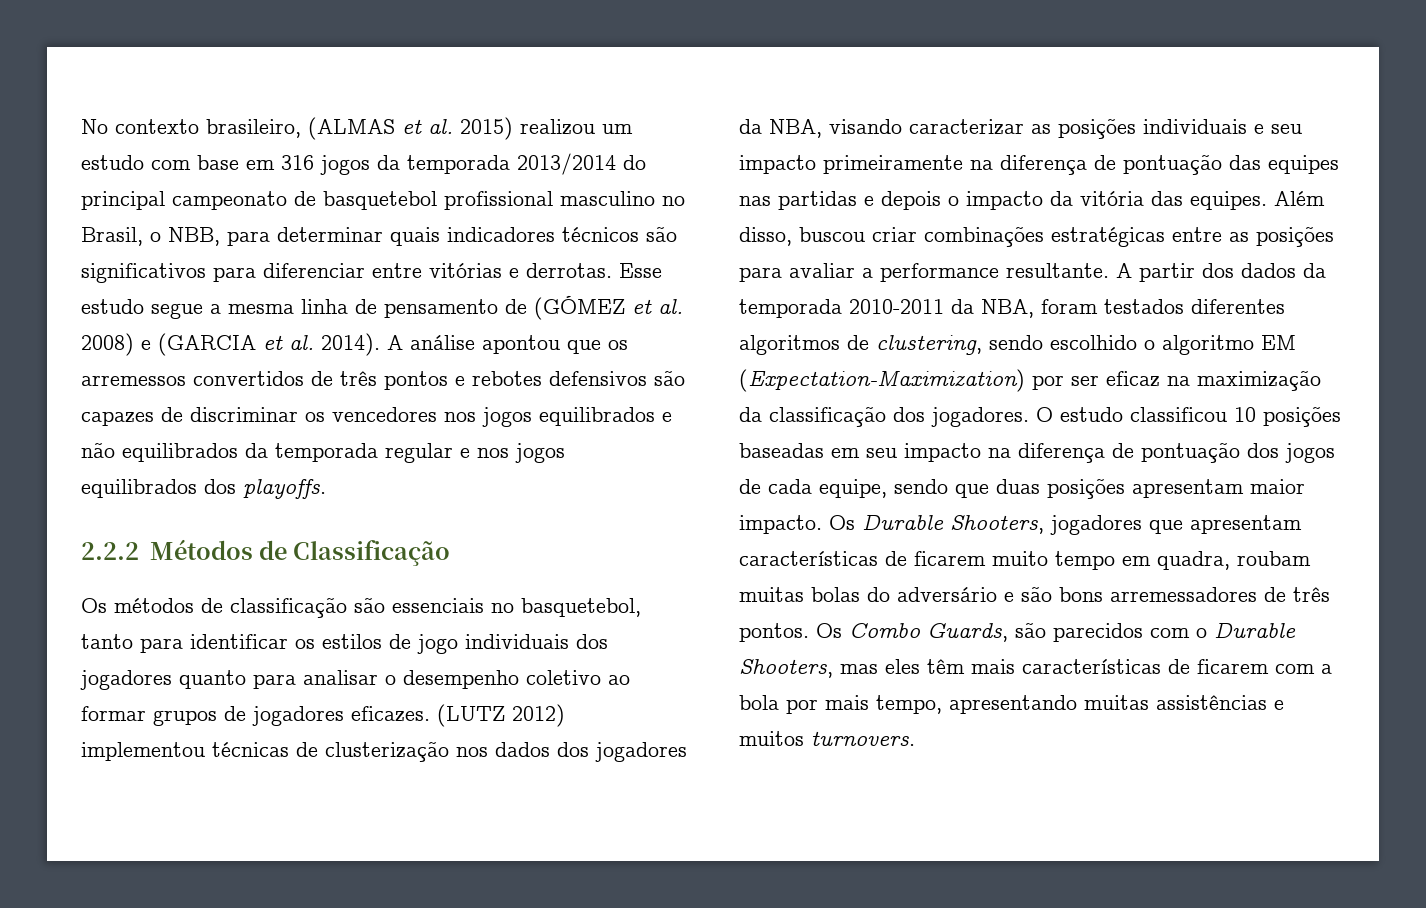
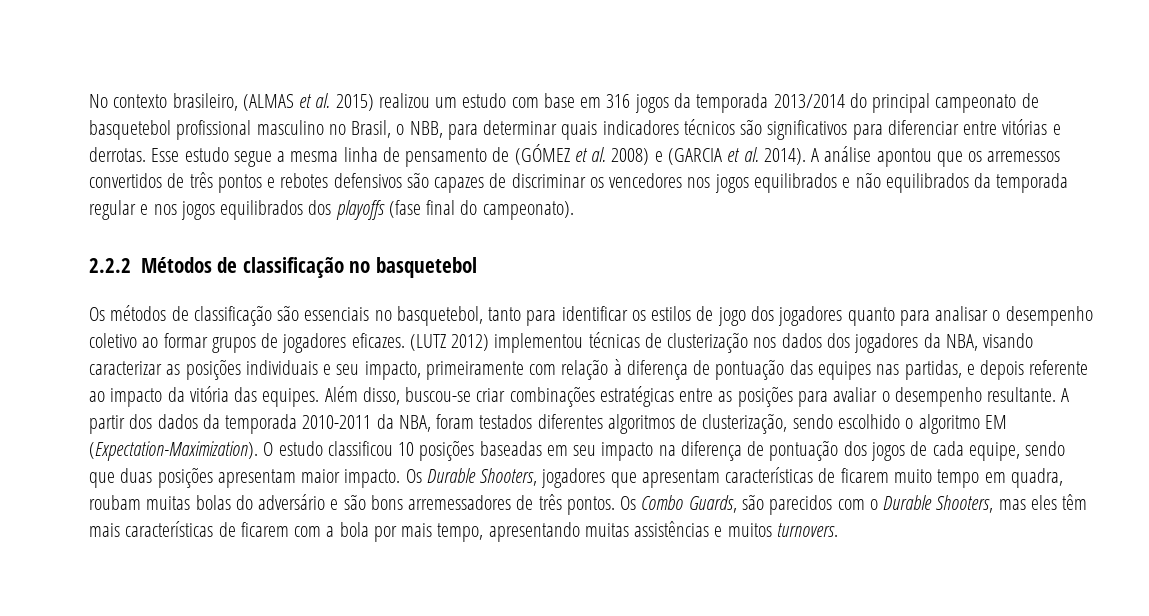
- A análise apontou que os arremessos convertidos de três pontos e rebotes defensivos são capazes de discriminar os vencedores nos jogos equilibrados e não equilibrados da temporada regular e nos jogos equilibrados dos playoffs.
+ A análise apontou que os arremessos convertidos de três pontos e rebotes defensivos são capazes de discriminar os vencedores nos jogos equilibrados e não equilibrados da temporada regular e nos jogos equilibrados dos playoffs (fase final do campeonato).
- 2.2.2 Métodos de Classificação
+ 2.2.2 Métodos de classificação no basquetebol
- Os métodos de classificação são essenciais no basquetebol, tanto para identificar os estilos de jogo individuais dos jogadores quanto para analisar o desempenho coletivo ao formar grupos de jogadores eficazes.
+ Os métodos de classificação são essenciais no basquetebol, tanto para identificar os estilos de jogo dos jogadores quanto para analisar o desempenho coletivo ao formar grupos de jogadores eficazes.
- (LUTZ 2012) implementou técnicas de clusterização nos dados dos jogadores da NBA, visando caracterizar as posições individuais e seu impacto primeiramente na diferença de pontuação das equipes nas partidas e depois o impacto da vitória das equipes.
+ (LUTZ 2012) implementou técnicas de clusterização nos dados dos jogadores da NBA, visando caracterizar as posições individuais e seu impacto, primeiramente com relação à diferença de pontuação das equipes nas partidas, e depois referente ao impacto da vitória das equipes.
- Além disso, buscou criar combinações estratégicas entre as posições para avaliar a performance resultante.
+ Além disso, buscou-se criar combinações estratégicas entre as posições para avaliar o desempenho resultante.
- A partir dos dados da temporada 2010-2011 da NBA, foram testados diferentes algoritmos de clustering, sendo escolhido o algoritmo EM (Expectation-Maximization) por ser eficaz na maximização da classificação dos jogadores.
+ A partir dos dados da temporada 2010-2011 da NBA, foram testados diferentes algoritmos de clusterização, sendo escolhido o algoritmo EM (Expectation-Maximization).

